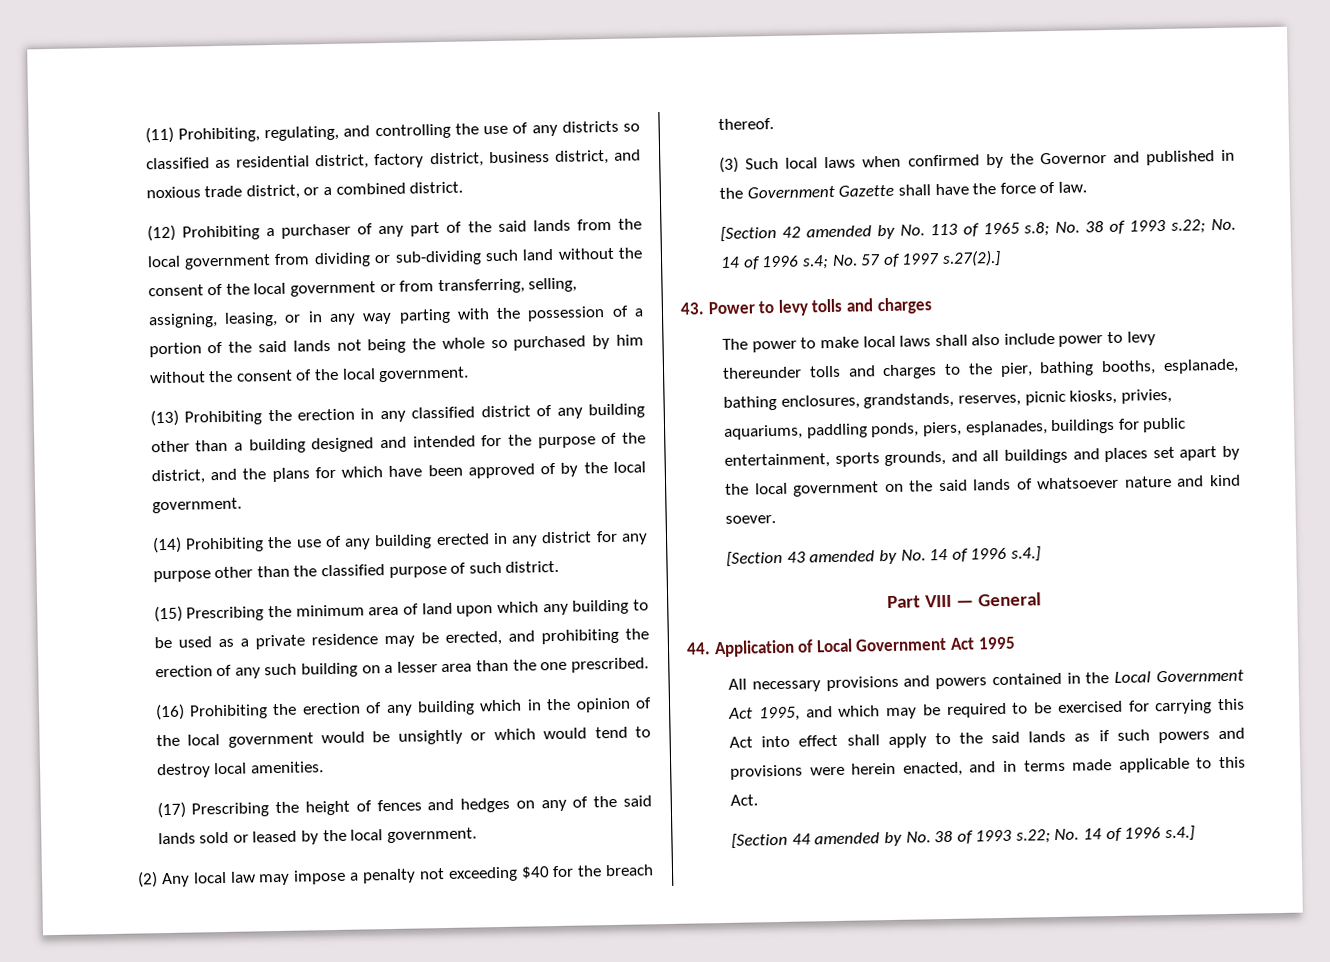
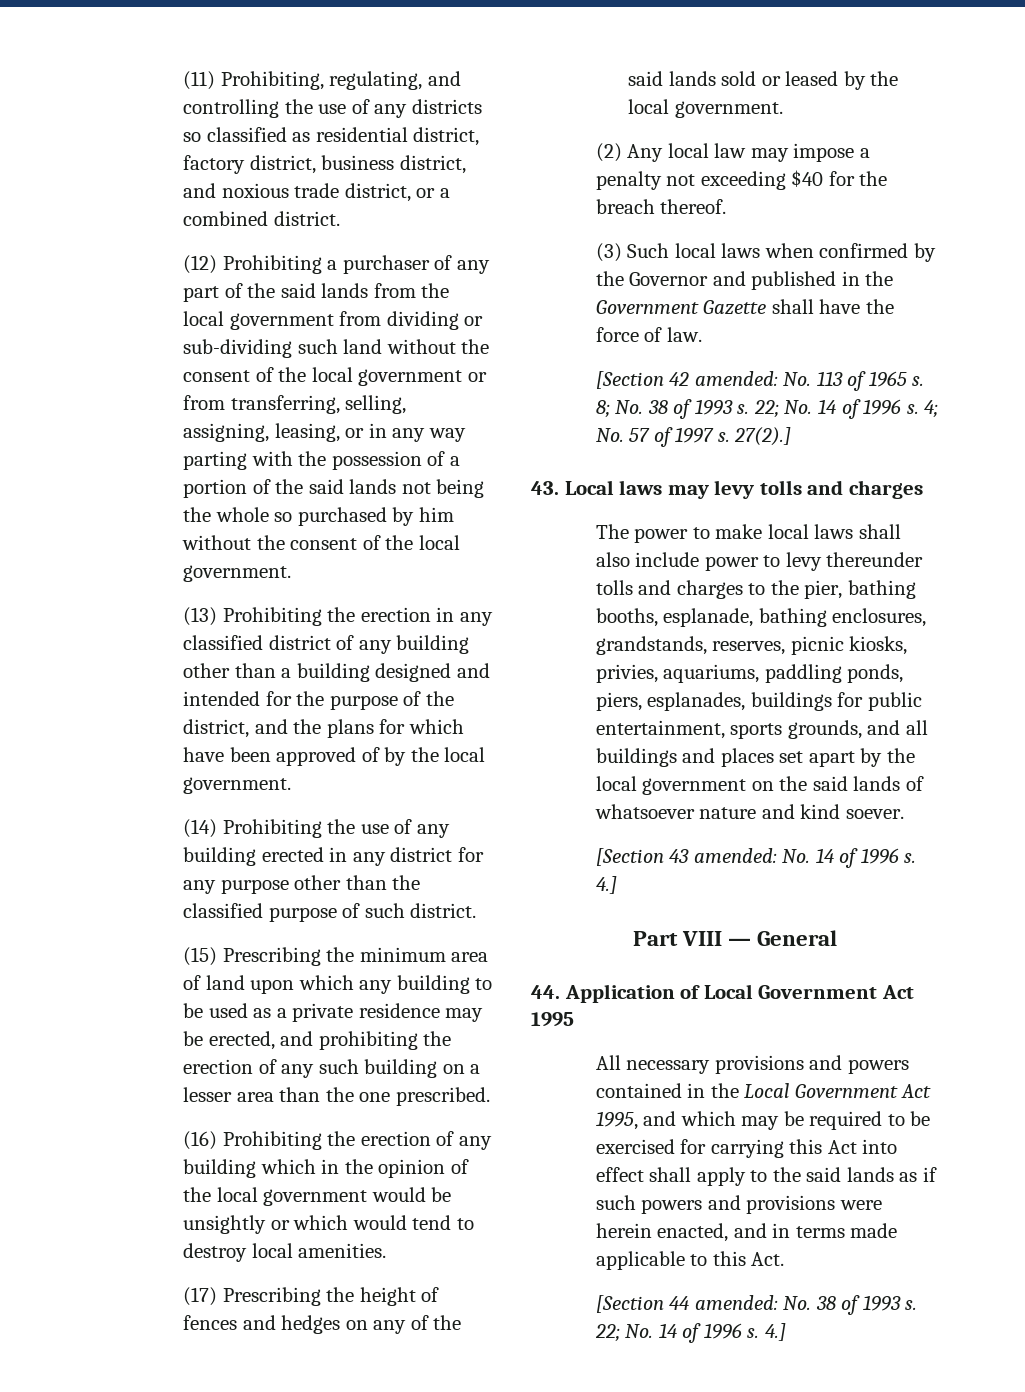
- [Section 42 amended by No. 113 of 1965 s.8; No. 38 of 1993 s.22; No. 14 of 1996 s.4; No. 57 of 1997 s.27(2).]
+ [Section 42 amended: No. 113 of 1965 s. 8; No. 38 of 1993 s. 22; No. 14 of 1996 s. 4; No. 57 of 1997 s. 27(2).]
- 43. Power to levy tolls and charges
+ 43. Local laws may levy tolls and charges
- [Section 43 amended by No. 14 of 1996 s.4.]
+ [Section 43 amended: No. 14 of 1996 s. 4.]
- [Section 44 amended by No. 38 of 1993 s.22; No. 14 of 1996 s.4.]
+ [Section 44 amended: No. 38 of 1993 s. 22; No. 14 of 1996 s. 4.]

